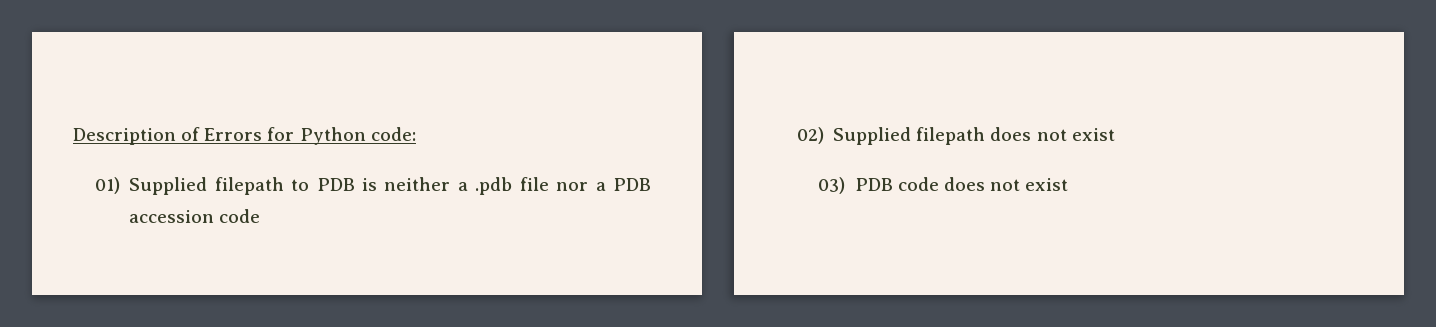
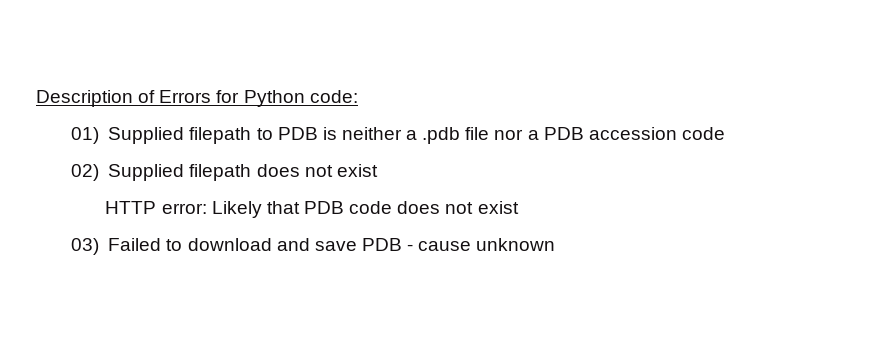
- 03) PDB code does not exist
+ HTTP error: Likely that PDB code does not exist
+ 03) Failed to download and save PDB - cause unknown

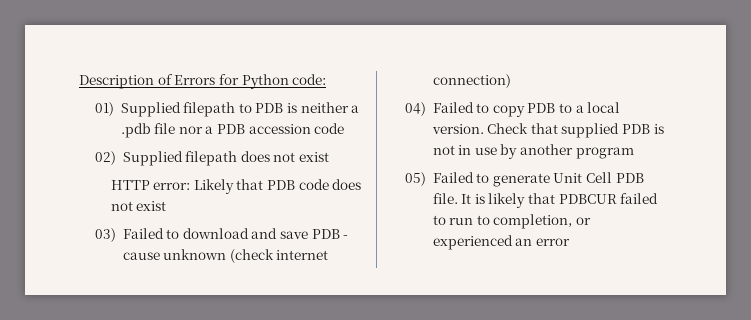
- 03) Failed to download and save PDB - cause unknown
+ 03) Failed to download and save PDB - cause unknown (check internet connection)
+ 04) Failed to copy PDB to a local version. Check that supplied PDB is not in use by another program
+ 05) Failed to generate Unit Cell PDB file. It is likely that PDBCUR failed to run to completion, or experienced an error

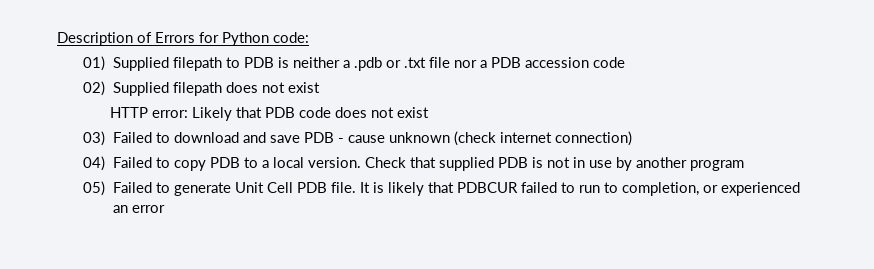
- 01) Supplied filepath to PDB is neither a .pdb file nor a PDB accession code
+ 01) Supplied filepath to PDB is neither a .pdb or .txt file nor a PDB accession code

